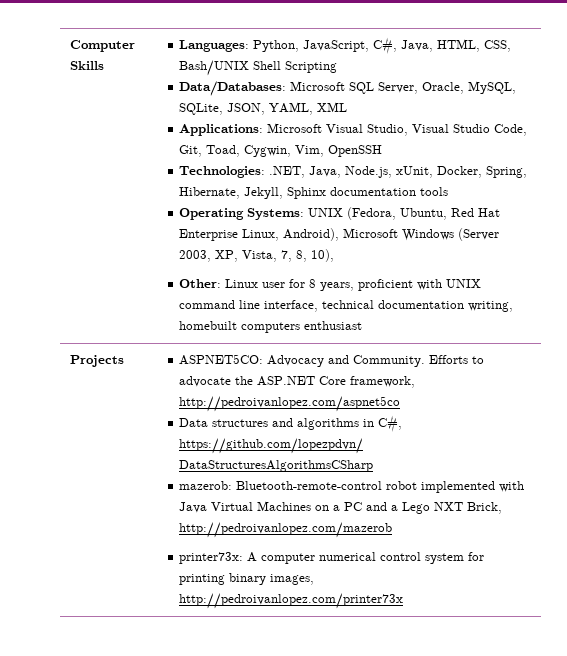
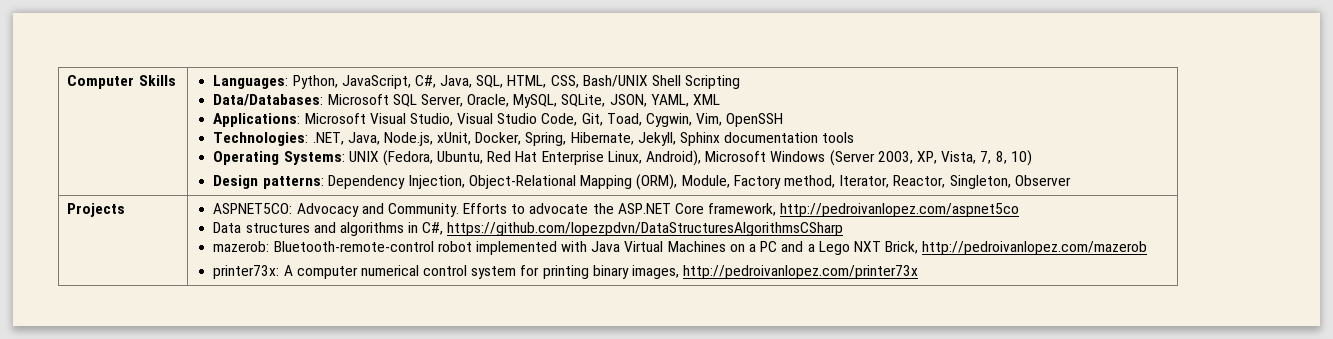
- Languages: Python, JavaScript, C#, Java, HTML, CSS, Bash/UNIX Shell Scripting
+ Languages: Python, JavaScript, C#, Java, SQL, HTML, CSS, Bash/UNIX Shell Scripting
- Operating Systems: UNIX (Fedora, Ubuntu, Red Hat Enterprise Linux, Android), Microsoft Windows (Server 2003, XP, Vista, 7, 8, 10),
- Other: Linux user for 8 years, proficient with UNIX command line interface, technical documentation writing, homebuilt computers enthusiast
+ Operating Systems: UNIX (Fedora, Ubuntu, Red Hat Enterprise Linux, Android), Microsoft Windows (Server 2003, XP, Vista, 7, 8, 10)
+ Design patterns: Dependency Injection, Object-Relational Mapping (ORM), Module, Factory method, Iterator, Reactor, Singleton, Observer

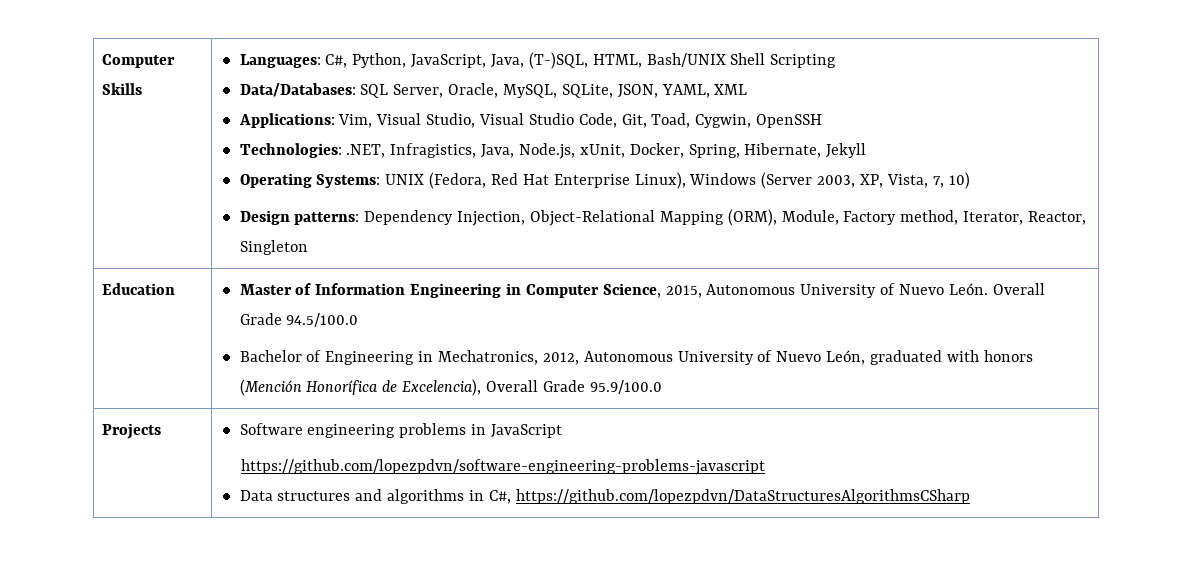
- Languages: Python, JavaScript, C#, Java, SQL, HTML, CSS, Bash/UNIX Shell Scripting
+ Languages: C#, Python, JavaScript, Java, (T-)SQL, HTML, Bash/UNIX Shell Scripting
- Data/Databases: Microsoft SQL Server, Oracle, MySQL, SQLite, JSON, YAML, XML
+ Data/Databases: SQL Server, Oracle, MySQL, SQLite, JSON, YAML, XML
- Applications: Microsoft Visual Studio, Visual Studio Code, Git, Toad, Cygwin, Vim, OpenSSH
+ Applications: Vim, Visual Studio, Visual Studio Code, Git, Toad, Cygwin, OpenSSH
- Technologies: .NET, Java, Node.js, xUnit, Docker, Spring, Hibernate, Jekyll, Sphinx documentation tools
+ Technologies: .NET, Infragistics, Java, Node.js, xUnit, Docker, Spring, Hibernate, Jekyll
- Operating Systems: UNIX (Fedora, Ubuntu, Red Hat Enterprise Linux, Android), Microsoft Windows (Server 2003, XP, Vista, 7, 8, 10)
+ Operating Systems: UNIX (Fedora, Red Hat Enterprise Linux), Windows (Server 2003, XP, Vista, 7, 10)
- Design patterns: Dependency Injection, Object-Relational Mapping (ORM), Module, Factory method, Iterator, Reactor, Singleton, Observer
- Projects | ASPNET5CO: Advocacy and Community. Efforts to advocate the ASP.NET Core framework, http://pedroivanlopez.com/aspnet5co
+ Design patterns: Dependency Injection, Object-Relational Mapping (ORM), Module, Factory method, Iterator, Reactor, Singleton
+ Education | Master of Information Engineering in Computer Science, 2015, Autonomous University of Nuevo León. Overall Grade 94.5/100.0
+ Bachelor of Engineering in Mechatronics, 2012, Autonomous University of Nuevo León, graduated with honors (Mención Honorífica de Excelencia), Overall Grade 95.9/100.0
+ Projects | Software engineering problems in JavaScript
+ https://github.com/lopezpdvn/software-engineering-problems-javascript
- mazerob: Bluetooth-remote-control robot implemented with Java Virtual Machines on a PC and a Lego NXT Brick, http://pedroivanlopez.com/mazerob
- printer73x: A computer numerical control system for printing binary images, http://pedroivanlopez.com/printer73x

